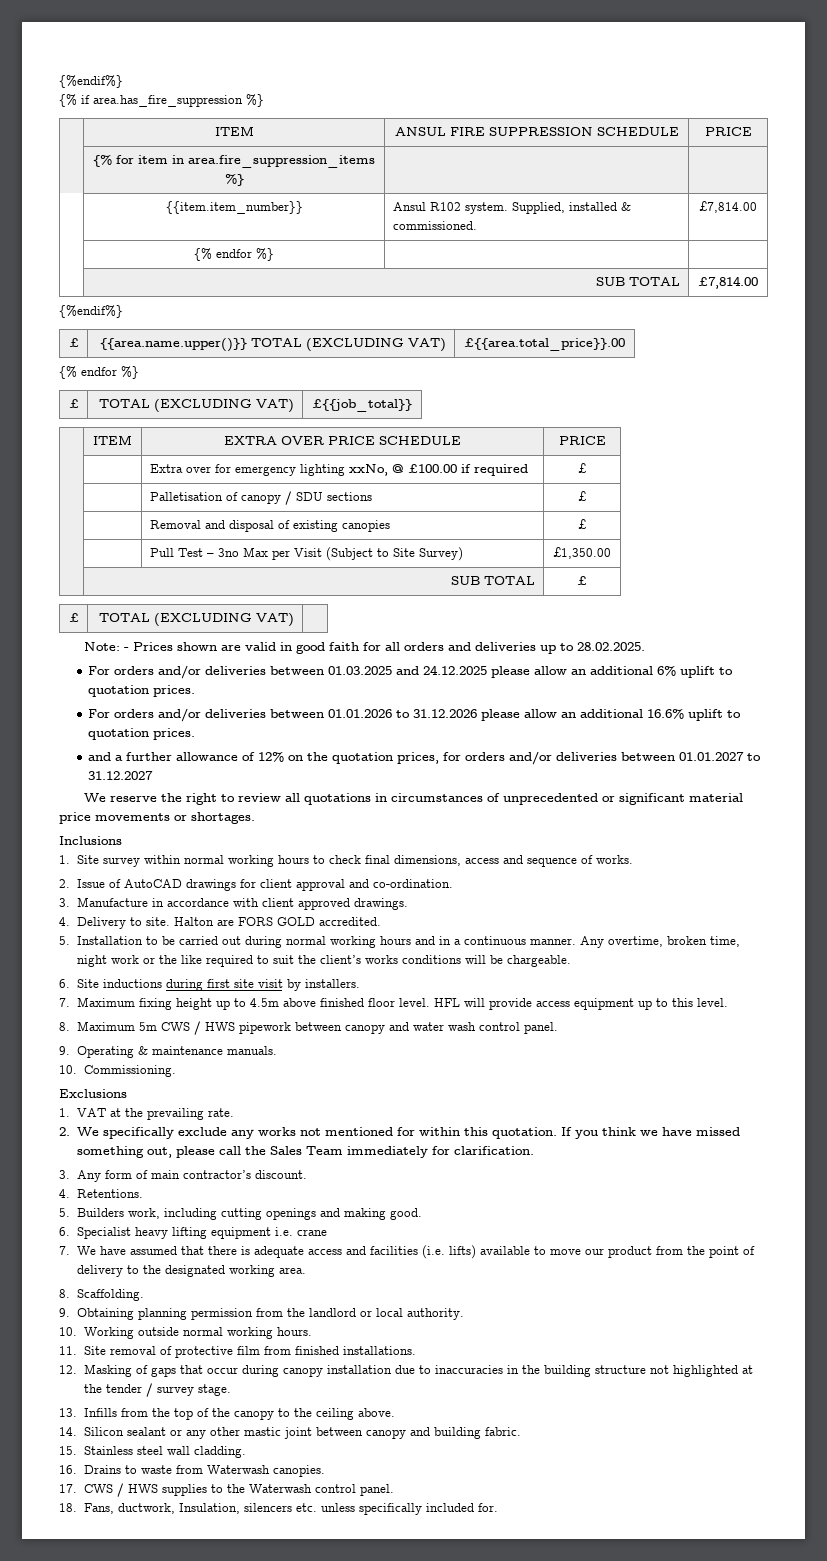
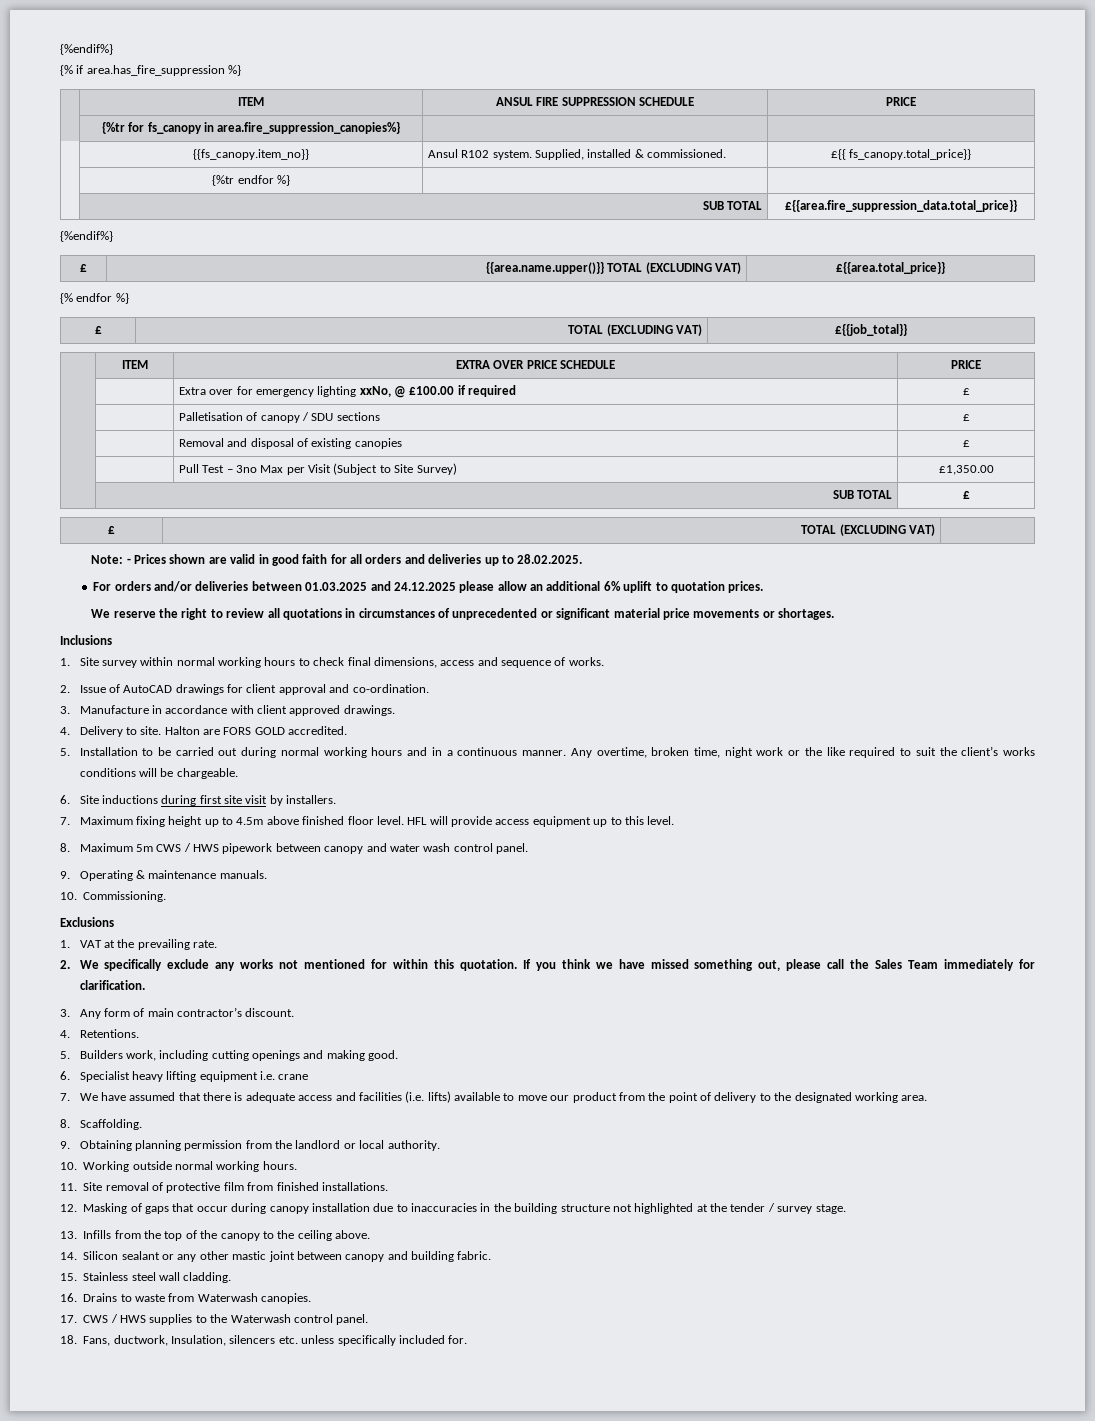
- | {% for item in area.fire_suppression_items %} | |
- | {{item.item_number}} | Ansul R102 system. Supplied, installed & commissioned. | £7,814.00
- | {% endfor %} | |
+ | {%tr for fs_canopy in area.fire_suppression_canopies%} | |
+ | {{fs_canopy.item_no}} | Ansul R102 system. Supplied, installed & commissioned. | £{{ fs_canopy.total_price}}
+ | {%tr endfor %} | |
- | SUB TOTAL | £7,814.00
+ | SUB TOTAL | £{{area.fire_suppression_data.total_price}}
- £ | {{area.name.upper()}} TOTAL (EXCLUDING VAT) | £{{area.total_price}}.00
+ £ | {{area.name.upper()}} TOTAL (EXCLUDING VAT) | £{{area.total_price}}
- For orders and/or deliveries between 01.01.2026 to 31.12.2026 please allow an additional 16.6% uplift to quotation prices.
- and a further allowance of 12% on the quotation prices, for orders and/or deliveries between 01.01.2027 to 31.12.2027

